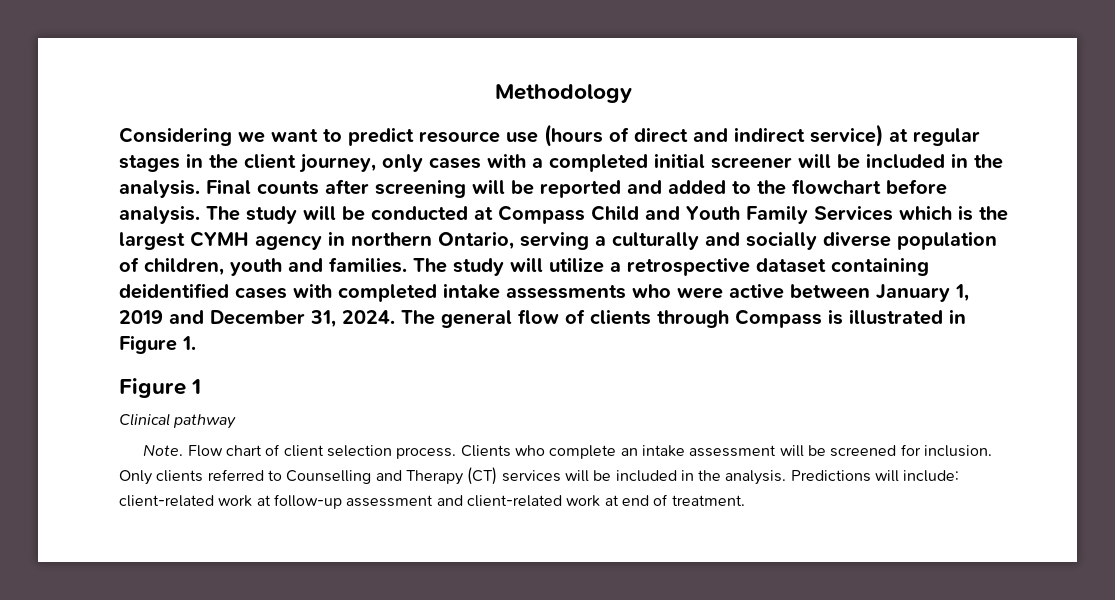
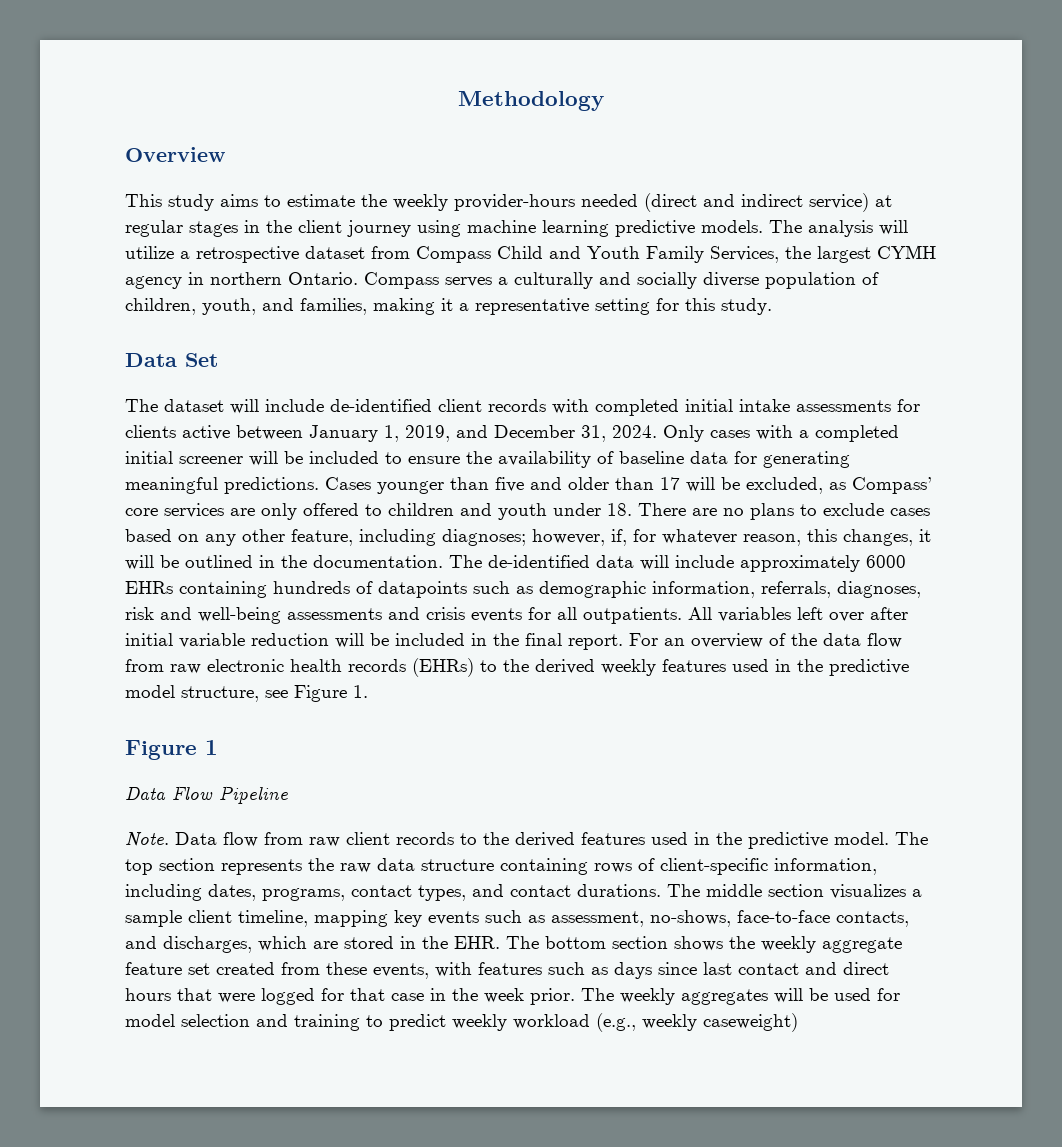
- Considering we want to predict resource use (hours of direct and indirect service) at regular stages in the client journey, only cases with a completed initial screener will be included in the analysis. Final counts after screening will be reported and added to the flowchart before analysis. The study will be conducted at Compass Child and Youth Family Services which is the largest CYMH agency in northern Ontario, serving a culturally and socially diverse population of children, youth and families. The study will utilize a retrospective dataset containing deidentified cases with completed intake assessments who were active between January 1, 2019 and December 31, 2024. The general flow of clients through Compass is illustrated in Figure 1.
+ Overview
+ This study aims to estimate the weekly provider-hours needed (direct and indirect service) at regular stages in the client journey using machine learning predictive models. The analysis will utilize a retrospective dataset from Compass Child and Youth Family Services, the largest CYMH agency in northern Ontario. Compass serves a culturally and socially diverse population of children, youth, and families, making it a representative setting for this study.
+ Data Set
+ The dataset will include de-identified client records with completed initial intake assessments for clients active between January 1, 2019, and December 31, 2024. Only cases with a completed initial screener will be included to ensure the availability of baseline data for generating meaningful predictions. Cases younger than five and older than 17 will be excluded, as Compass’ core services are only offered to children and youth under 18. There are no plans to exclude cases based on any other feature, including diagnoses; however, if, for whatever reason, this changes, it will be outlined in the documentation. The de-identified data will include approximately 6000 EHRs containing hundreds of datapoints such as demographic information, referrals, diagnoses, risk and well-being assessments and crisis events for all outpatients. All variables left over after initial variable reduction will be included in the final report. For an overview of the data flow from raw electronic health records (EHRs) to the derived weekly features used in the predictive model structure, see Figure 1.
  Figure 1
- Clinical pathway
- Note. Flow chart of client selection process. Clients who complete an intake assessment will be screened for inclusion. Only clients referred to Counselling and Therapy (CT) services will be included in the analysis. Predictions will include: client-related work at follow-up assessment and client-related work at end of treatment.
+ Data Flow Pipeline
+ Note. Data flow from raw client records to the derived features used in the predictive model. The top section represents the raw data structure containing rows of client-specific information, including dates, programs, contact types, and contact durations. The middle section visualizes a sample client timeline, mapping key events such as assessment, no-shows, face-to-face contacts, and discharges, which are stored in the EHR. The bottom section shows the weekly aggregate feature set created from these events, with features such as days since last contact and direct hours that were logged for that case in the week prior. The weekly aggregates will be used for model selection and training to predict weekly workload (e.g., weekly caseweight)

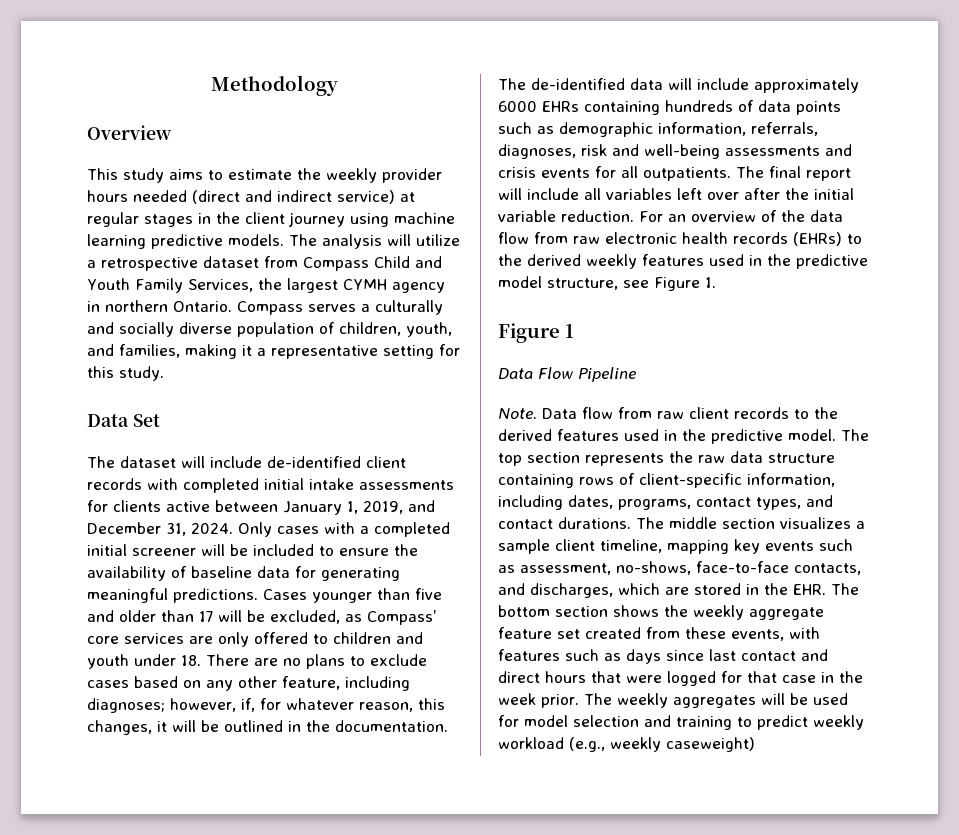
- This study aims to estimate the weekly provider-hours needed (direct and indirect service) at regular stages in the client journey using machine learning predictive models.
+ This study aims to estimate the weekly provider hours needed (direct and indirect service) at regular stages in the client journey using machine learning predictive models.
- The de-identified data will include approximately 6000 EHRs containing hundreds of datapoints such as demographic information, referrals, diagnoses, risk and well-being assessments and crisis events for all outpatients.
+ The de-identified data will include approximately 6000 EHRs containing hundreds of data points such as demographic information, referrals, diagnoses, risk and well-being assessments and crisis events for all outpatients.
- All variables left over after initial variable reduction will be included in the final report.
+ The final report will include all variables left over after the initial variable reduction.

